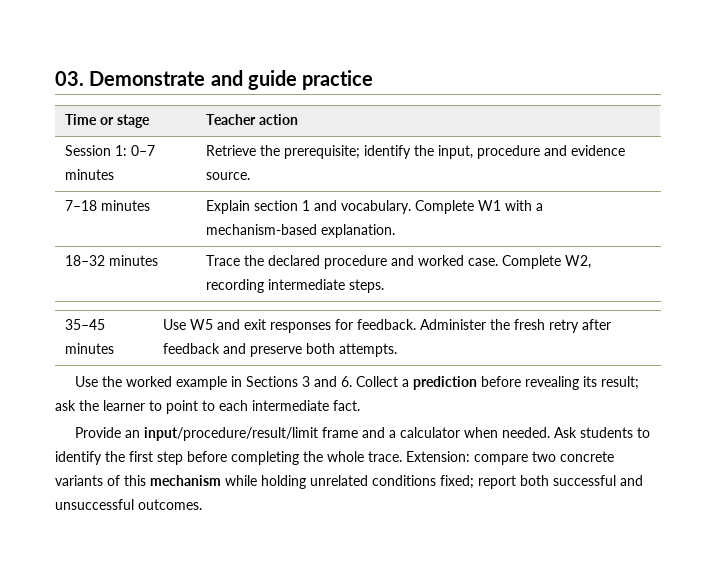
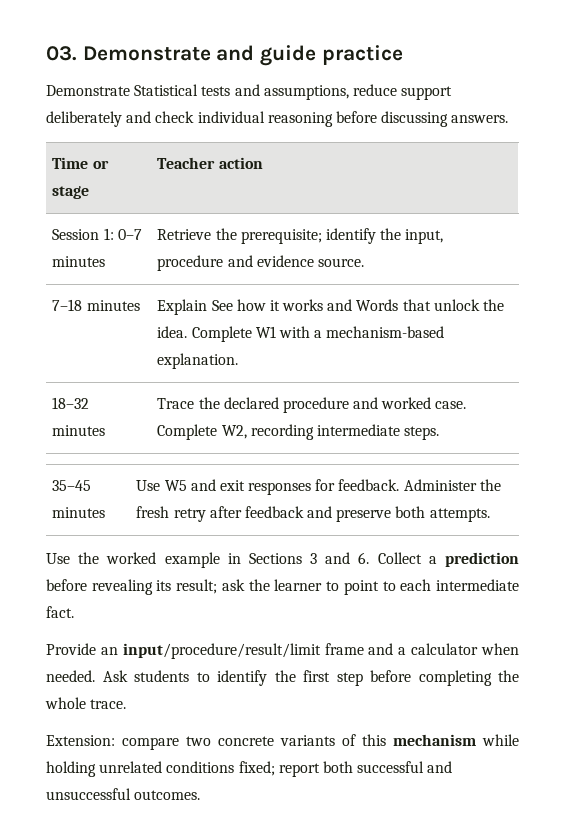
+ Demonstrate Statistical tests and assumptions, reduce support deliberately and check individual reasoning before discussing answers.
- 7–18 minutes | Explain section 1 and vocabulary. Complete W1 with a mechanism-based explanation.
+ 7–18 minutes | Explain See how it works and Words that unlock the idea. Complete W1 with a mechanism-based explanation.
- Ask students to identify the first step before completing the whole trace. Extension: compare two concrete variants of this mechanism while holding unrelated conditions fixed; report both successful and unsuccessful outcomes.
+ Ask students to identify the first step before completing the whole trace.
+ Extension: compare two concrete variants of this mechanism while holding unrelated conditions fixed; report both successful and unsuccessful outcomes.

